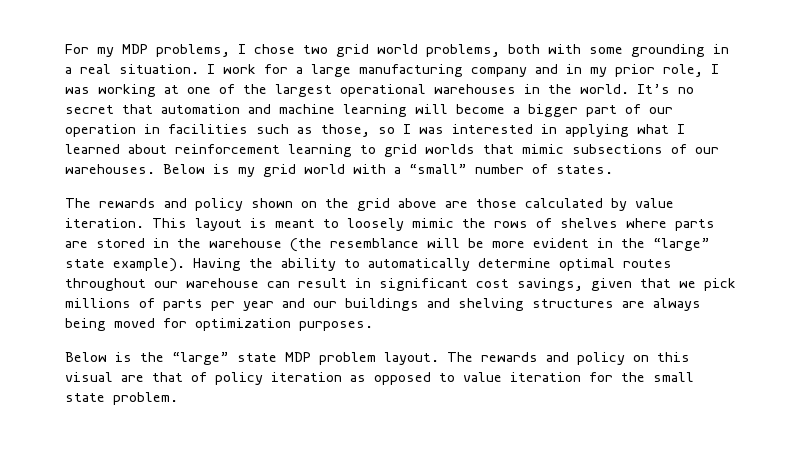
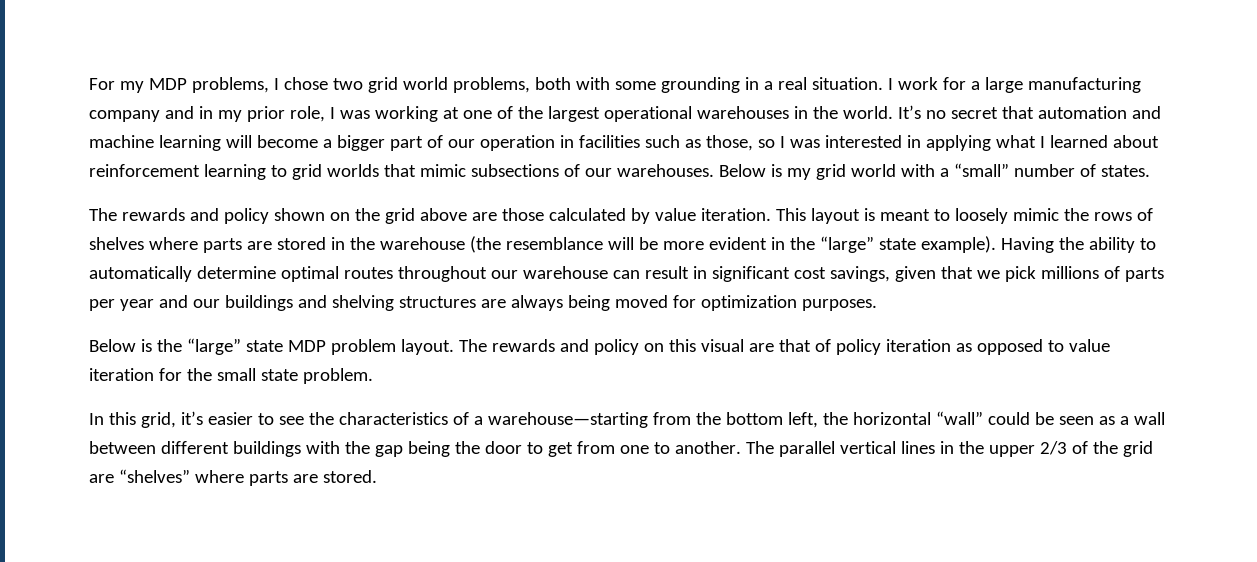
+ In this grid, it’s easier to see the characteristics of a warehouse—starting from the bottom left, the horizontal “wall” could be seen as a wall between different buildings with the gap being the door to get from one to another. The parallel vertical lines in the upper 2/3 of the grid are “shelves” where parts are stored.

